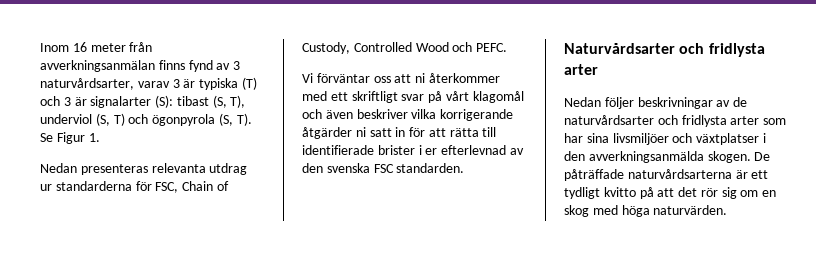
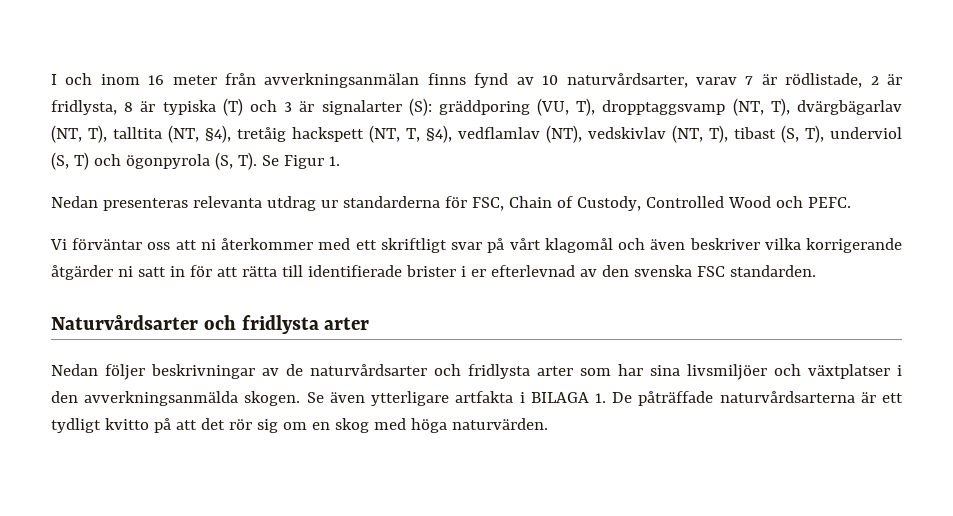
- Inom 16 meter från avverkningsanmälan finns fynd av 3 naturvårdsarter, varav 3 är typiska (T) och 3 är signalarter (S): tibast (S, T), underviol (S, T) och ögonpyrola (S, T). Se Figur 1.
+ I och inom 16 meter från avverkningsanmälan finns fynd av 10 naturvårdsarter, varav 7 är rödlistade, 2 är fridlysta, 8 är typiska (T) och 3 är signalarter (S): gräddporing (VU, T), dropptaggsvamp (NT, T), dvärgbägarlav (NT, T), talltita (NT, §4), tretåig hackspett (NT, T, §4), vedflamlav (NT), vedskivlav (NT, T), tibast (S, T), underviol (S, T) och ögonpyrola (S, T). Se Figur 1.
- De påträffade naturvårdsarterna är ett tydligt kvitto på att det rör sig om en skog med höga naturvärden.
+ Se även ytterligare artfakta i BILAGA 1. De påträffade naturvårdsarterna är ett tydligt kvitto på att det rör sig om en skog med höga naturvärden.

